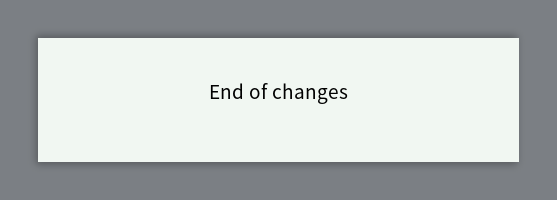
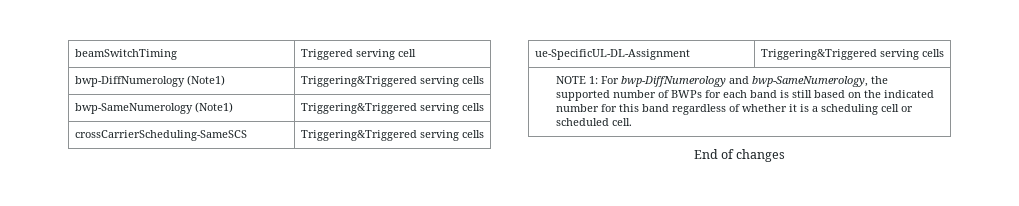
+ beamSwitchTiming | Triggered serving cell
+ bwp-DiffNumerology (Note1) | Triggering&Triggered serving cells
+ bwp-SameNumerology (Note1) | Triggering&Triggered serving cells
+ crossCarrierScheduling-SameSCS | Triggering&Triggered serving cells
+ ue-SpecificUL-DL-Assignment | Triggering&Triggered serving cells
+ NOTE 1: For bwp-DiffNumerology and bwp-SameNumerology, the supported number of BWPs for each band is still based on the indicated number for this band regardless of whether it is a scheduling cell or scheduled cell.

